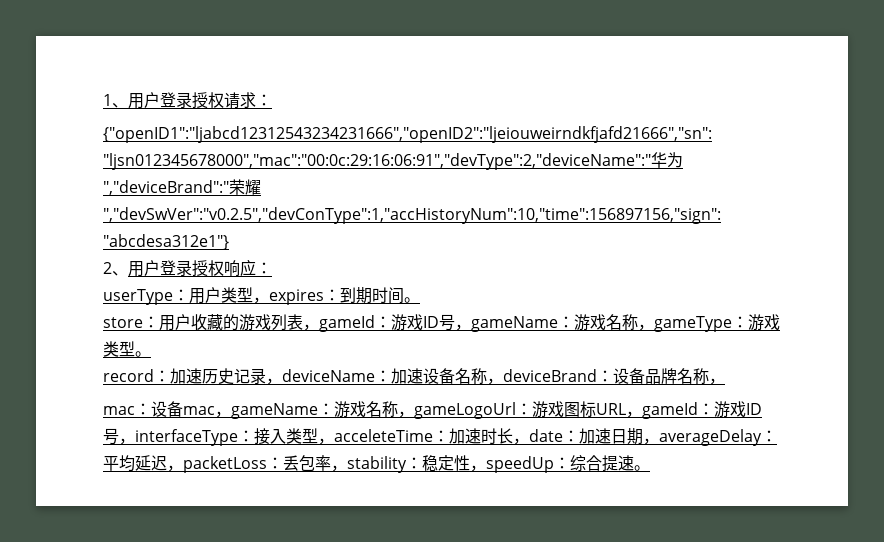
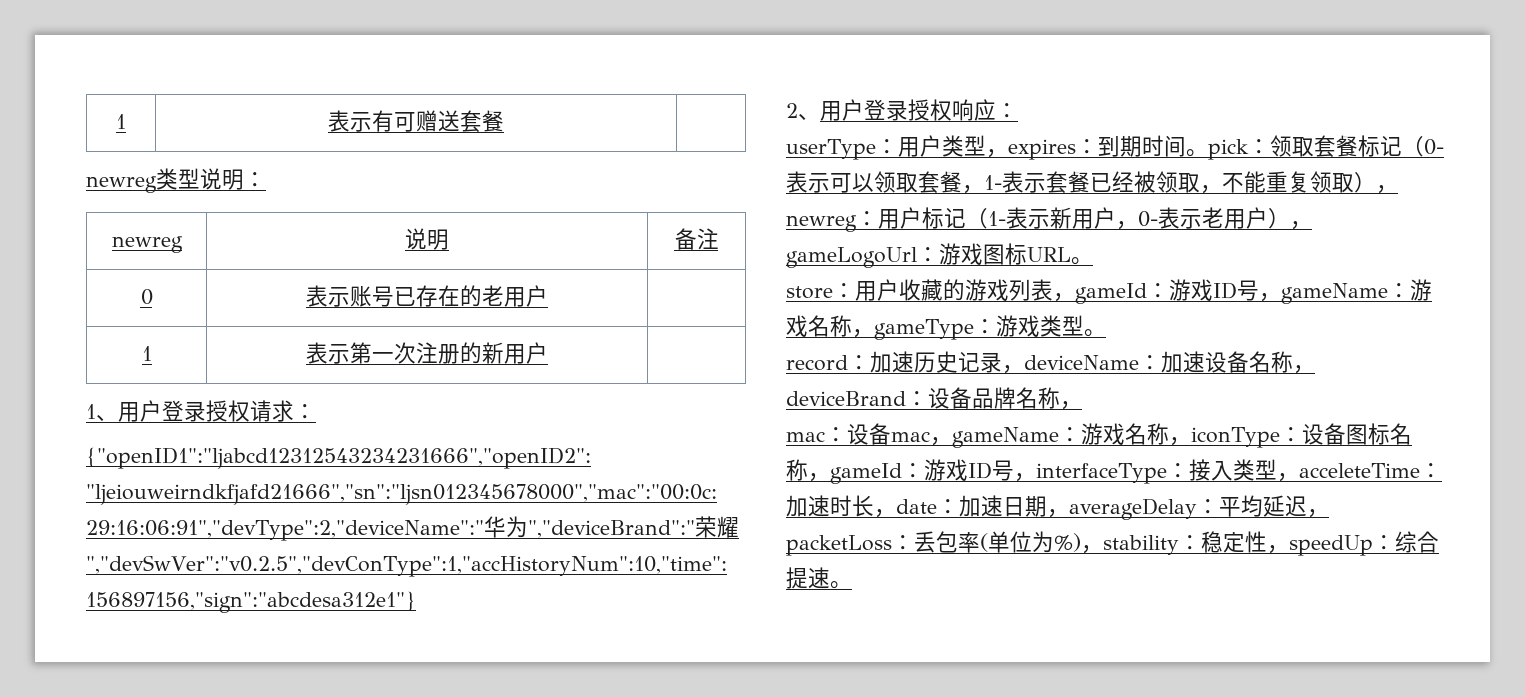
+ 1 | 表示有可赠送套餐 |
+ newreg类型说明：
+ newreg | 说明 | 备注
+ 0 | 表示账号已存在的老用户 |
+ 1 | 表示第一次注册的新用户 |
- userType：用户类型，expires：到期时间。
+ userType：用户类型，expires：到期时间。pick：领取套餐标记（0-表示可以领取套餐，1-表示套餐已经被领取，不能重复领取），newreg：用户标记（1-表示新用户，0-表示老用户），gameLogoUrl：游戏图标URL。
- mac：设备mac，gameName：游戏名称，gameLogoUrl：游戏图标URL，gameId：游戏ID号，interfaceType：接入类型，acceleteTime：加速时长，date：加速日期，averageDelay：平均延迟，packetLoss：丢包率，stability：稳定性，speedUp：综合提速。
+ mac：设备mac，gameName：游戏名称，iconType：设备图标名称，gameId：游戏ID号，interfaceType：接入类型，acceleteTime：加速时长，date：加速日期，averageDelay：平均延迟，packetLoss：丢包率(单位为%)，stability：稳定性，speedUp：综合提速。

